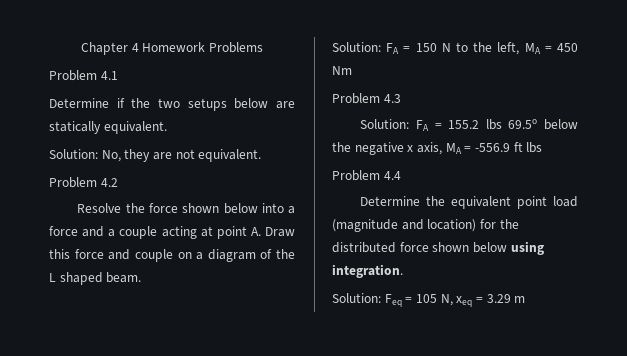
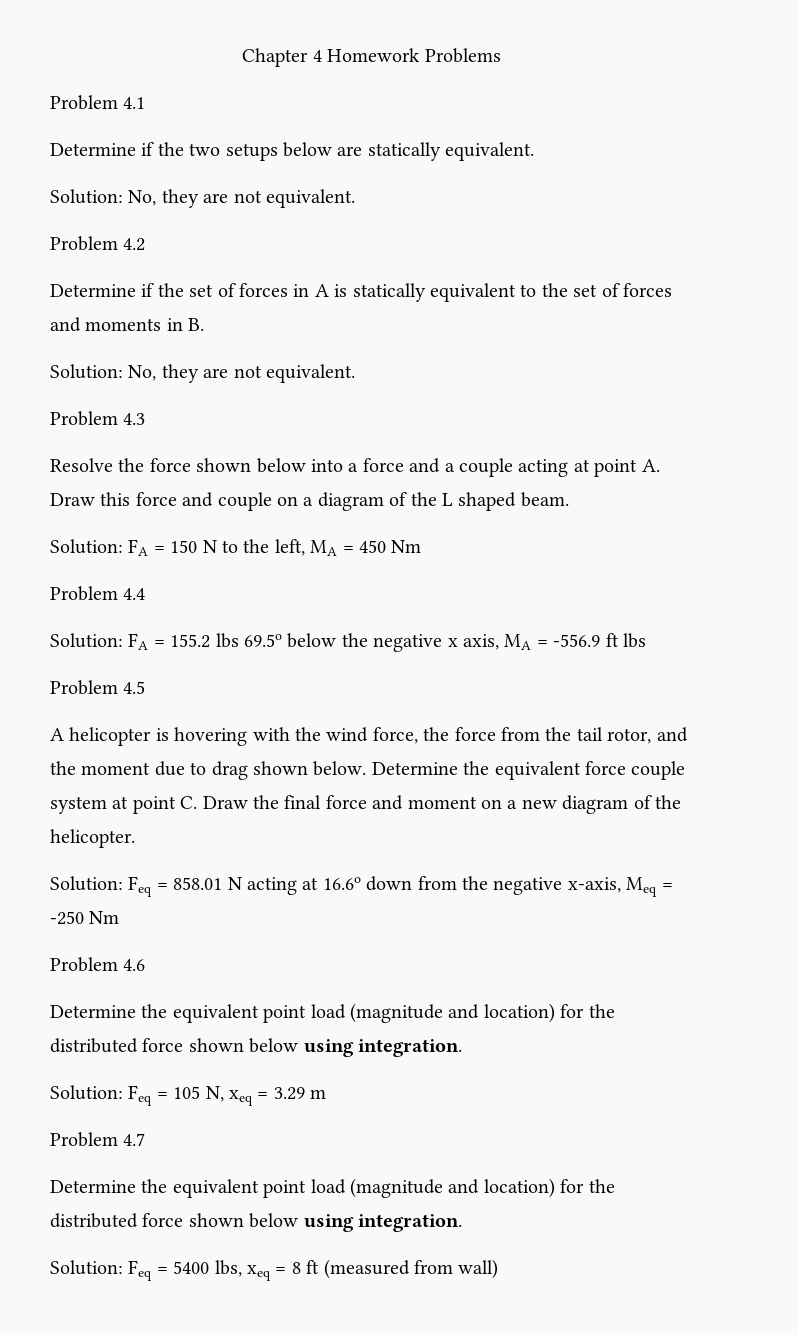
+ Determine if the set of forces in A is statically equivalent to the set of forces and moments in B.
+ Solution: No, they are not equivalent.
+ Problem 4.3
- Problem 4.3
+ Problem 4.4
- Problem 4.4
+ Problem 4.5
+ A helicopter is hovering with the wind force, the force from the tail rotor, and the moment due to drag shown below. Determine the equivalent force couple system at point C. Draw the final force and moment on a new diagram of the helicopter.
+ Solution: Feq = 858.01 N acting at 16.6o down from the negative x-axis, Meq = -250 Nm
+ Problem 4.6
+ Problem 4.7
+ Determine the equivalent point load (magnitude and location) for the distributed force shown below using integration.
+ Solution: Feq = 5400 lbs, xeq = 8 ft (measured from wall)

